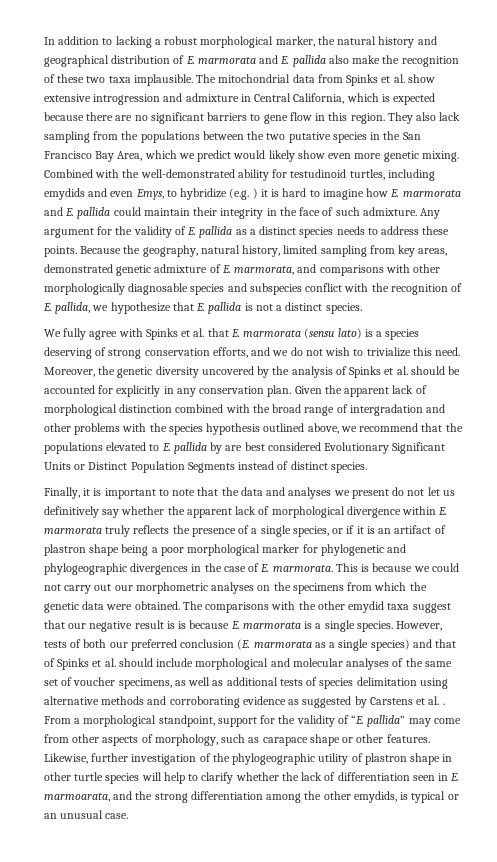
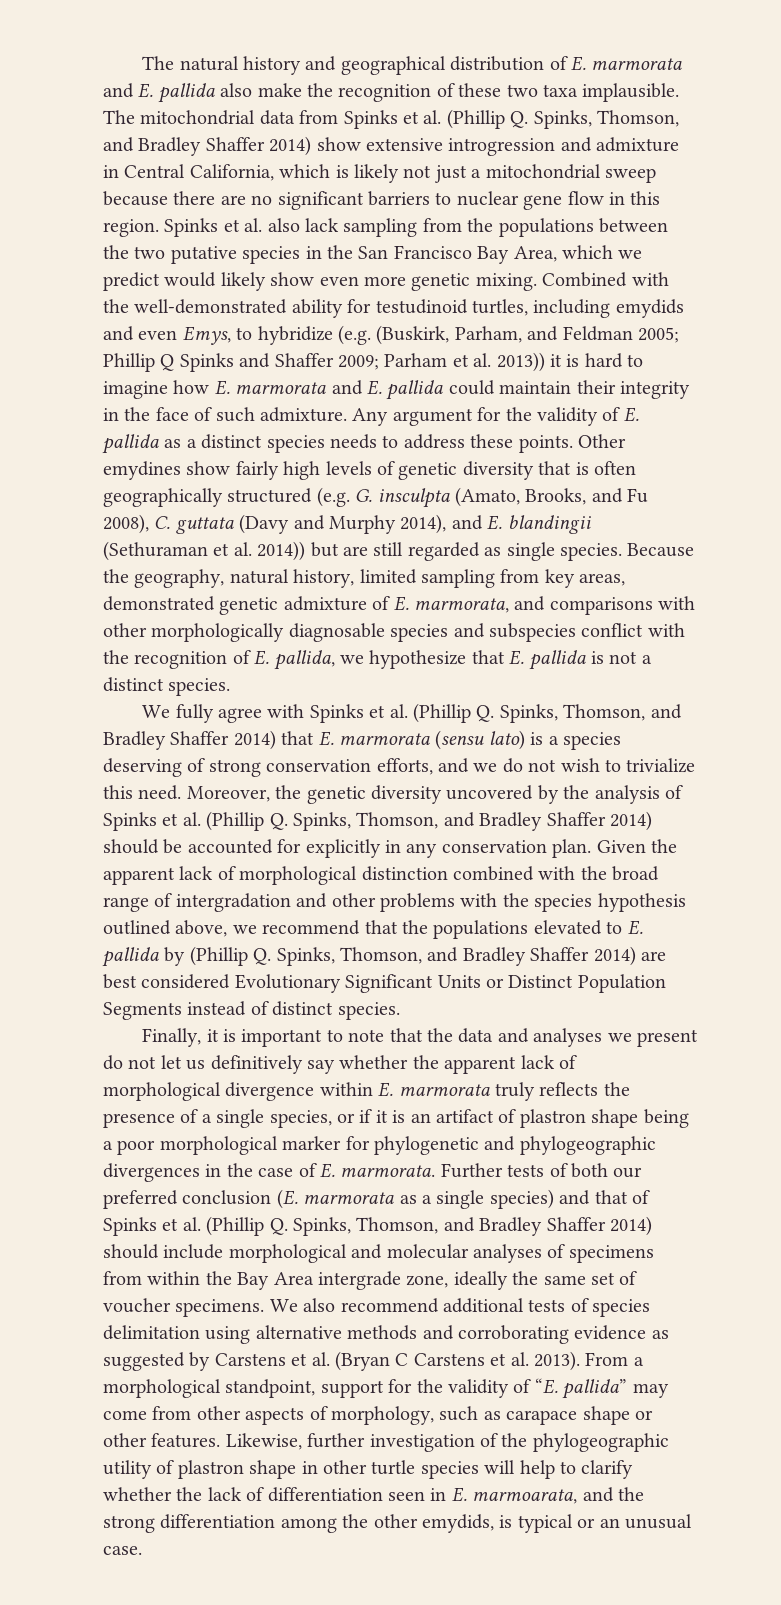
- In addition to lacking a robust morphological marker, the natural history and geographical distribution of E. marmorata and E. pallida also make the recognition of these two taxa implausible.
+ The natural history and geographical distribution of E. marmorata and E. pallida also make the recognition of these two taxa implausible.
- The mitochondrial data from Spinks et al. show extensive introgression and admixture in Central California, which is expected because there are no significant barriers to gene flow in this region.
+ The mitochondrial data from Spinks et al. (Phillip Q. Spinks, Thomson, and Bradley Shaffer 2014) show extensive introgression and admixture in Central California, which is likely not just a mitochondrial sweep because there are no significant barriers to nuclear gene flow in this region.
- They also lack sampling from the populations between the two putative species in the San Francisco Bay Area, which we predict would likely show even more genetic mixing.
+ Spinks et al. also lack sampling from the populations between the two putative species in the San Francisco Bay Area, which we predict would likely show even more genetic mixing.
- Combined with the well-demonstrated ability for testudinoid turtles, including emydids and even Emys, to hybridize (e.g. ) it is hard to imagine how E. marmorata and E. pallida could maintain their integrity in the face of such admixture.
+ Combined with the well-demonstrated ability for testudinoid turtles, including emydids and even Emys, to hybridize (e.g. (Buskirk, Parham, and Feldman 2005; Phillip Q Spinks and Shaffer 2009; Parham et al. 2013)) it is hard to imagine how E. marmorata and E. pallida could maintain their integrity in the face of such admixture.
+ Other emydines show fairly high levels of genetic diversity that is often geographically structured (e.g. G. insculpta (Amato, Brooks, and Fu 2008), C. guttata (Davy and Murphy 2014), and E. blandingii (Sethuraman et al. 2014)) but are still regarded as single species.
- We fully agree with Spinks et al. that E. marmorata (sensu lato) is a species deserving of strong conservation efforts, and we do not wish to trivialize this need.
+ We fully agree with Spinks et al. (Phillip Q. Spinks, Thomson, and Bradley Shaffer 2014) that E. marmorata (sensu lato) is a species deserving of strong conservation efforts, and we do not wish to trivialize this need.
- Moreover, the genetic diversity uncovered by the analysis of Spinks et al. should be accounted for explicitly in any conservation plan.
+ Moreover, the genetic diversity uncovered by the analysis of Spinks et al. (Phillip Q. Spinks, Thomson, and Bradley Shaffer 2014) should be accounted for explicitly in any conservation plan.
- Given the apparent lack of morphological distinction combined with the broad range of intergradation and other problems with the species hypothesis outlined above, we recommend that the populations elevated to E. pallida by are best considered Evolutionary Significant Units or Distinct Population Segments instead of distinct species.
+ Given the apparent lack of morphological distinction combined with the broad range of intergradation and other problems with the species hypothesis outlined above, we recommend that the populations elevated to E. pallida by (Phillip Q. Spinks, Thomson, and Bradley Shaffer 2014) are best considered Evolutionary Significant Units or Distinct Population Segments instead of distinct species.
- This is because we could not carry out our morphometric analyses on the specimens from which the genetic data were obtained. The comparisons with the other emydid taxa suggest that our negative result is is because E. marmorata is a single species. However, tests of both our preferred conclusion (E. marmorata as a single species) and that of Spinks et al. should include morphological and molecular analyses of the same set of voucher specimens, as well as additional tests of species delimitation using alternative methods and corroborating evidence as suggested by Carstens et al. .
+ Further tests of both our preferred conclusion (E. marmorata as a single species) and that of Spinks et al. (Phillip Q. Spinks, Thomson, and Bradley Shaffer 2014) should include morphological and molecular analyses of specimens from within the Bay Area intergrade zone, ideally the same set of voucher specimens. We also recommend additional tests of species delimitation using alternative methods and corroborating evidence as suggested by Carstens et al. (Bryan C Carstens et al. 2013).

